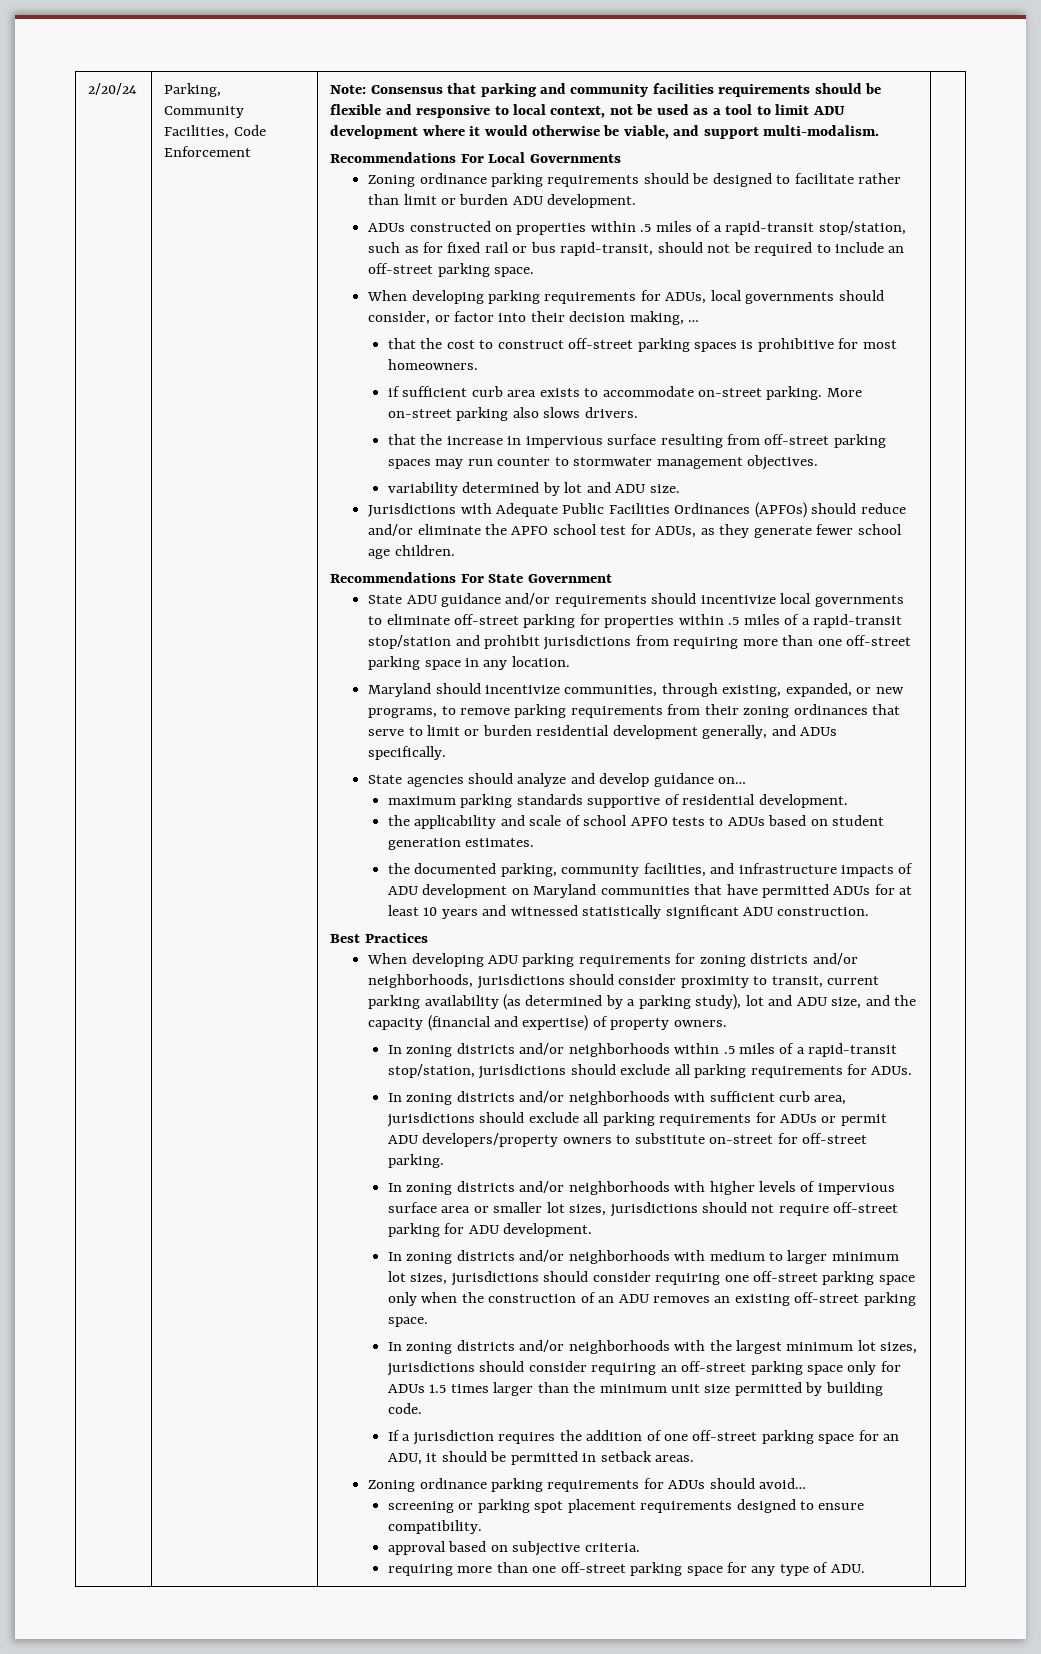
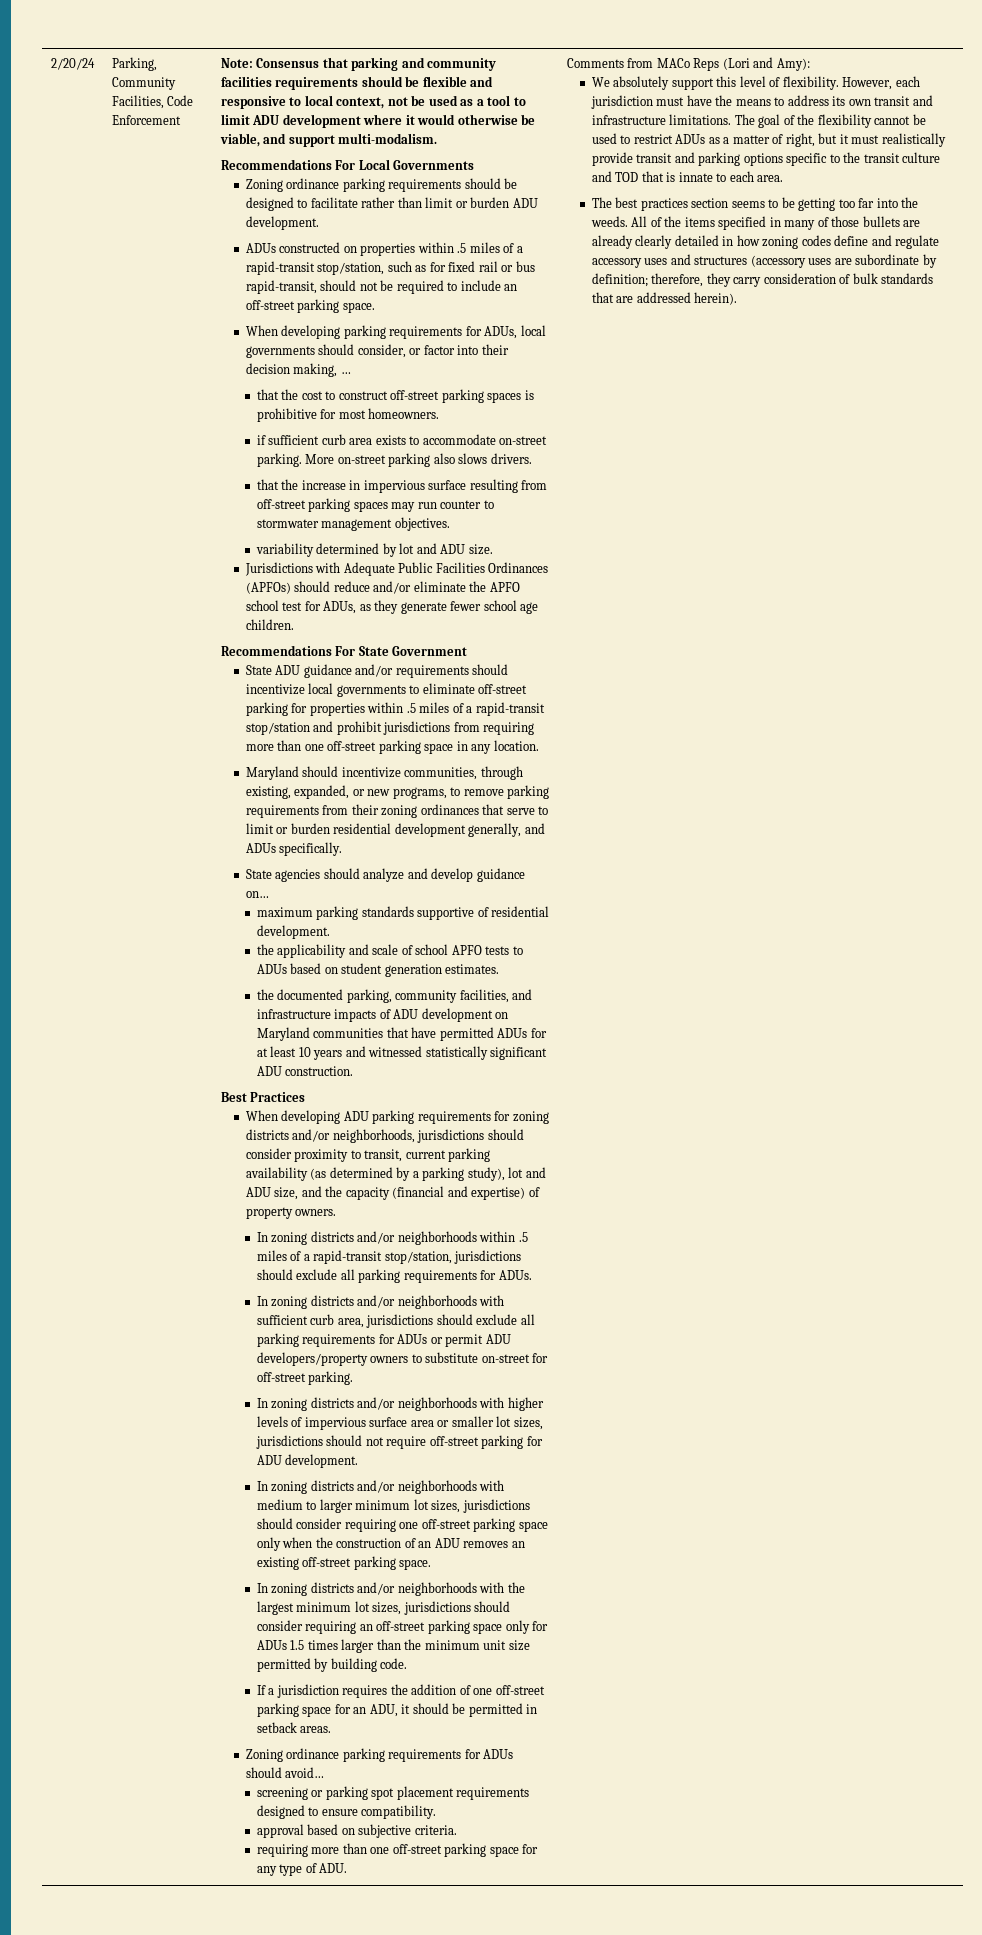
+ Comments from MACo Reps (Lori and Amy):
+ We absolutely support this level of flexibility. However, each jurisdiction must have the means to address its own transit and infrastructure limitations. The goal of the flexibility cannot be used to restrict ADUs as a matter of right, but it must realistically provide transit and parking options specific to the transit culture and TOD that is innate to each area.
+ The best practices section seems to be getting too far into the weeds. All of the items specified in many of those bullets are already clearly detailed in how zoning codes define and regulate accessory uses and structures (accessory uses are subordinate by definition; therefore, they carry consideration of bulk standards that are addressed herein).

